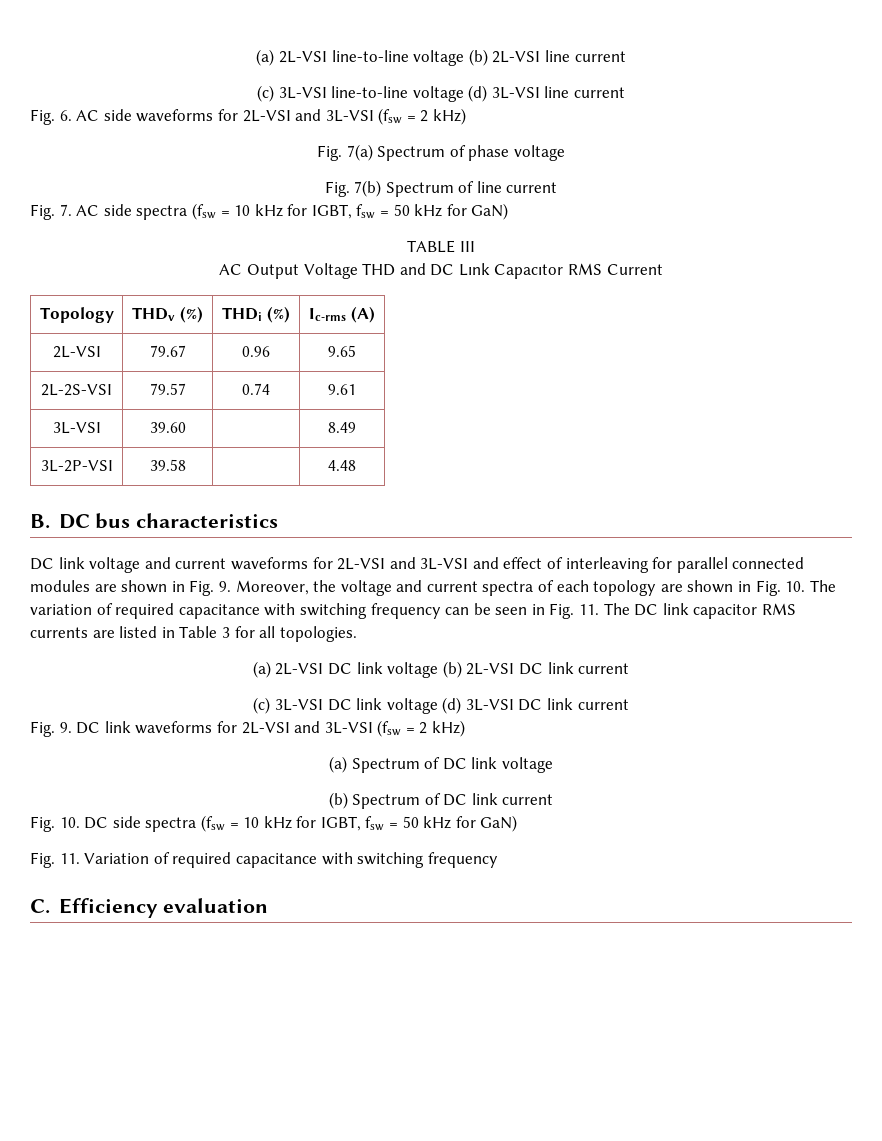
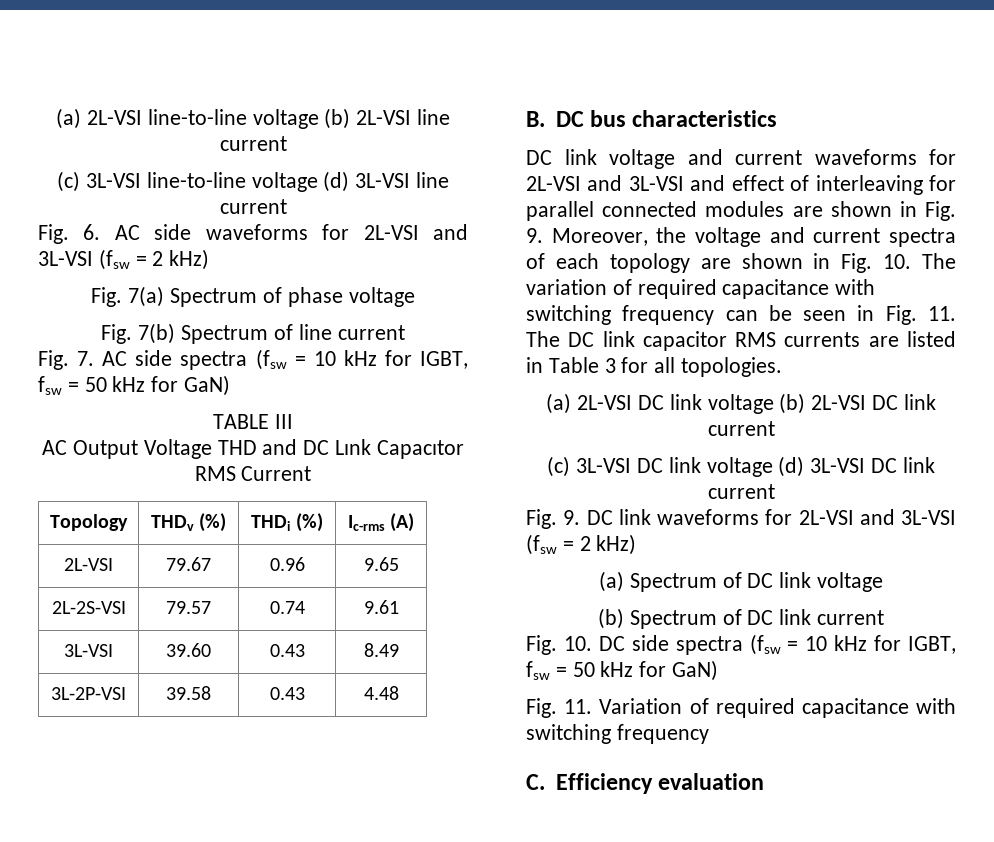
- 3L-VSI | 39.60 | | 8.49
+ 3L-VSI | 39.60 | 0.43 | 8.49
- 3L-2P-VSI | 39.58 | | 4.48
+ 3L-2P-VSI | 39.58 | 0.43 | 4.48

